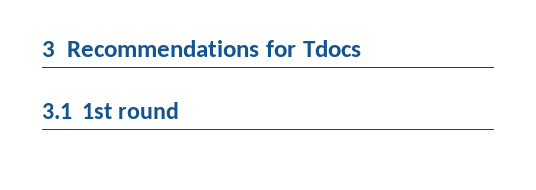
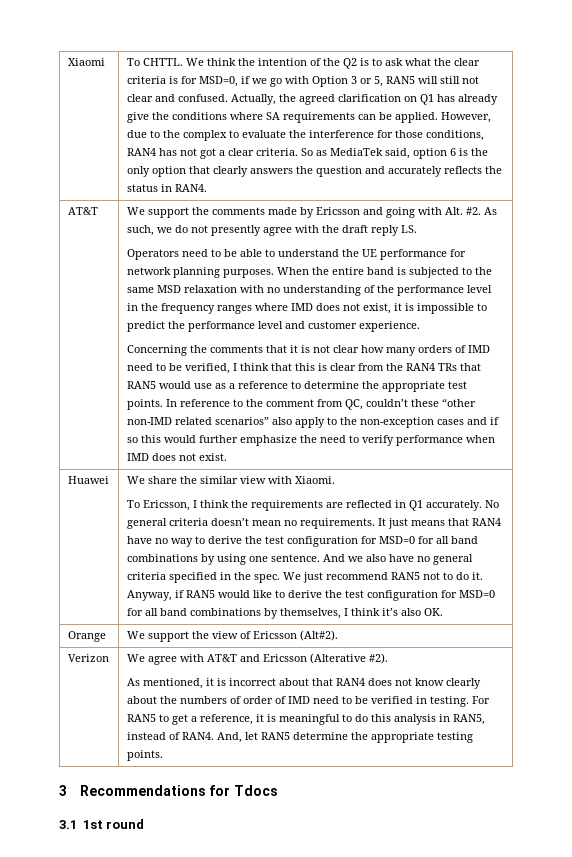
+ Xiaomi | To CHTTL. We think the intention of the Q2 is to ask what the clear criteria is for MSD=0, if we go with Option 3 or 5, RAN5 will still not clear and confused. Actually, the agreed clarification on Q1 has already give the conditions where SA requirements can be applied. However, due to the complex to evaluate the interference for those conditions, RAN4 has not got a clear criteria. So as MediaTek said, option 6 is the only option that clearly answers the question and accurately reflects the status in RAN4.
+ AT&T | We support the comments made by Ericsson and going with Alt. #2. As such, we do not presently agree with the draft reply LS.
+ Operators need to be able to understand the UE performance for network planning purposes. When the entire band is subjected to the same MSD relaxation with no understanding of the performance level in the frequency ranges where IMD does not exist, it is impossible to predict the performance level and customer experience.
+ Concerning the comments that it is not clear how many orders of IMD need to be verified, I think that this is clear from the RAN4 TRs that RAN5 would use as a reference to determine the appropriate test points. In reference to the comment from QC, couldn’t these “other non-IMD related scenarios” also apply to the non-exception cases and if so this would further emphasize the need to verify performance when IMD does not exist.
+ Huawei | We share the similar view with Xiaomi.
+ To Ericsson, I think the requirements are reflected in Q1 accurately. No general criteria doesn’t mean no requirements. It just means that RAN4 have no way to derive the test configuration for MSD=0 for all band combinations by using one sentence. And we also have no general criteria specified in the spec. We just recommend RAN5 not to do it. Anyway, if RAN5 would like to derive the test configuration for MSD=0 for all band combinations by themselves, I think it’s also OK.
+ Orange | We support the view of Ericsson (Alt#2).
+ Verizon | We agree with AT&T and Ericsson (Alterative #2).
+ As mentioned, it is incorrect about that RAN4 does not know clearly about the numbers of order of IMD need to be verified in testing. For RAN5 to get a reference, it is meaningful to do this analysis in RAN5, instead of RAN4. And, let RAN5 determine the appropriate testing points.

